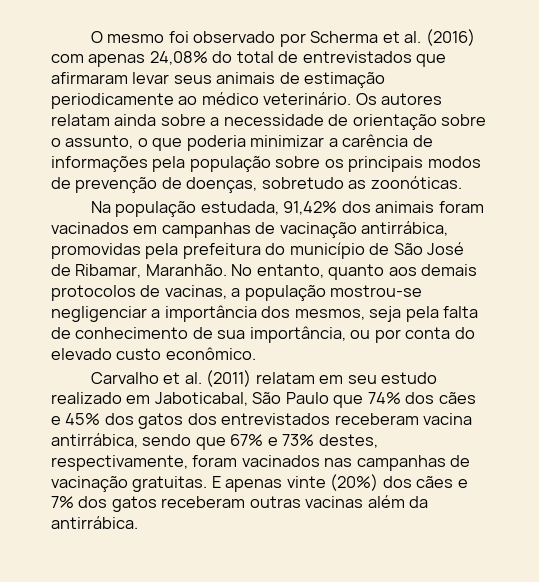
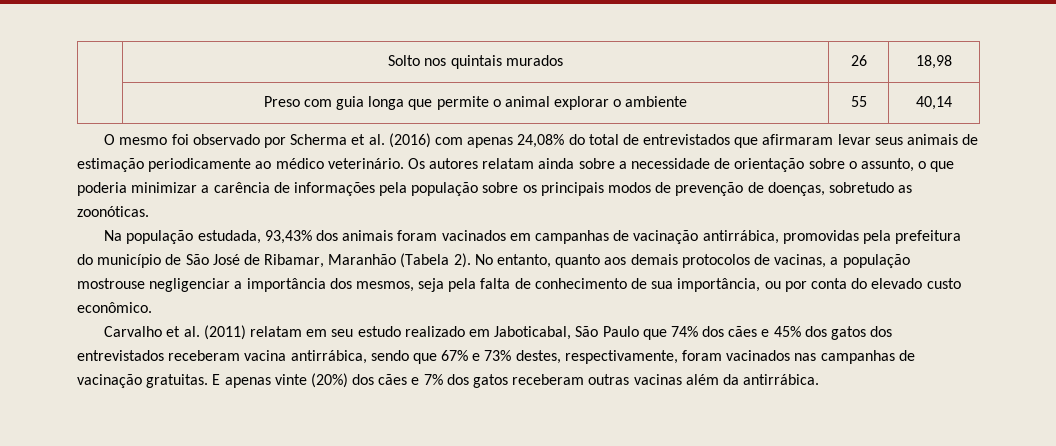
+ | Solto nos quintais murados | 26 | 18,98
+ | Preso com guia longa que permite o animal explorar o ambiente | 55 | 40,14
- Na população estudada, 91,42% dos animais foram vacinados em campanhas de vacinação antirrábica, promovidas pela prefeitura do município de São José de Ribamar, Maranhão.
+ Na população estudada, 93,43% dos animais foram vacinados em campanhas de vacinação antirrábica, promovidas pela prefeitura do município de São José de Ribamar, Maranhão (Tabela 2).
- No entanto, quanto aos demais protocolos de vacinas, a população mostrou-se negligenciar a importância dos mesmos, seja pela falta de conhecimento de sua importância, ou por conta do elevado custo econômico.
+ No entanto, quanto aos demais protocolos de vacinas, a população mostrouse negligenciar a importância dos mesmos, seja pela falta de conhecimento de sua importância, ou por conta do elevado custo econômico.

